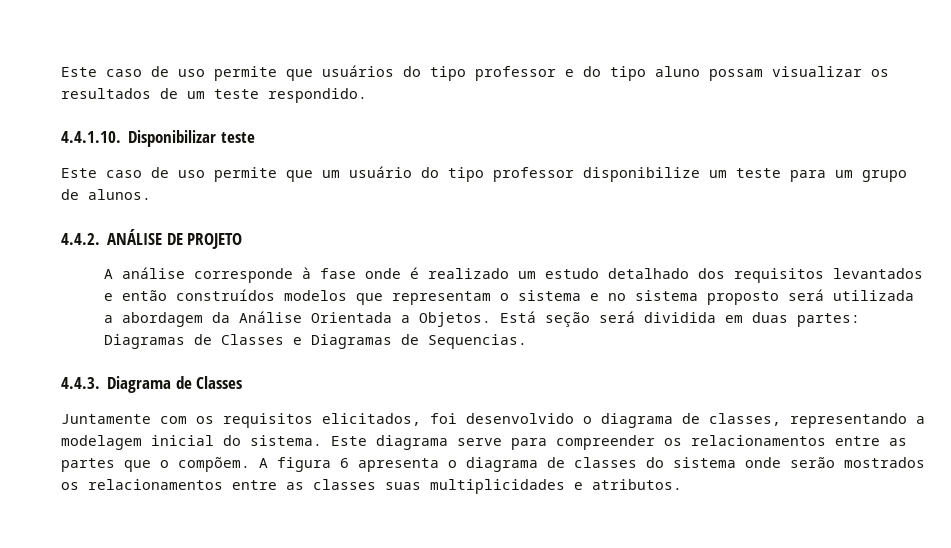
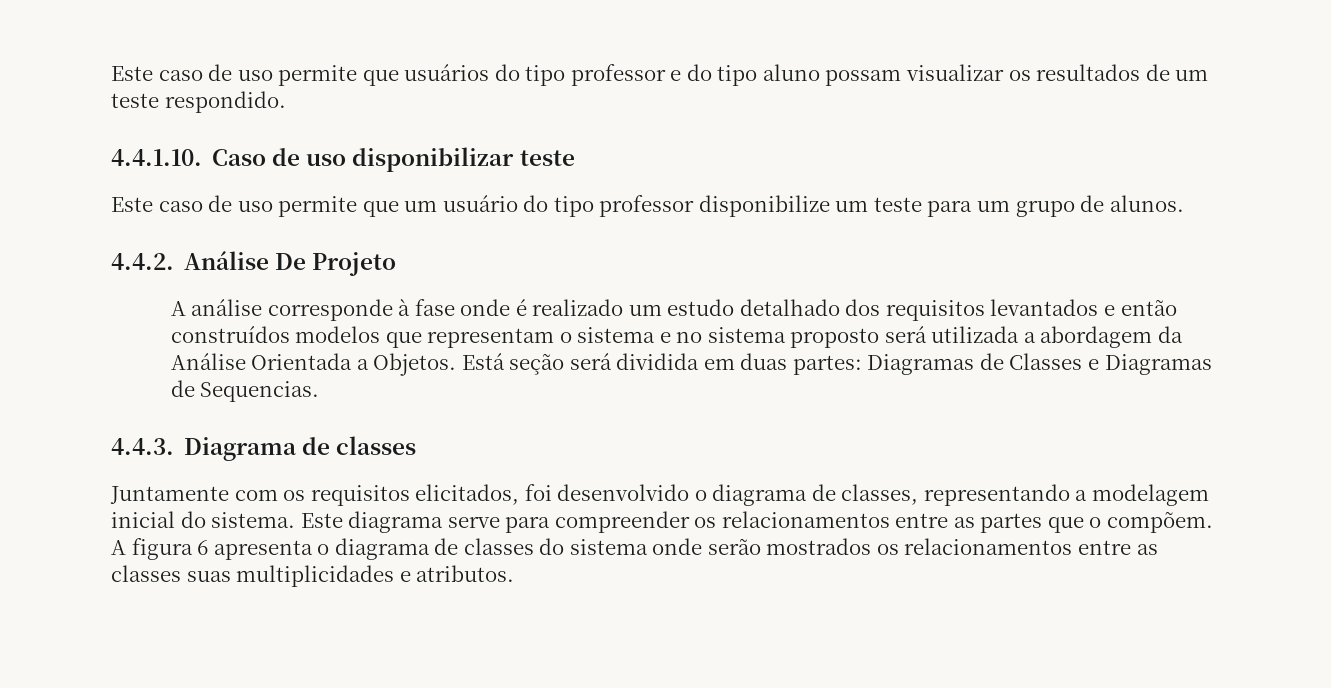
- 4.4.1.10. Disponibilizar teste
+ 4.4.1.10. Caso de uso disponibilizar teste
- 4.4.2. ANÁLISE DE PROJETO
+ 4.4.2. Análise De Projeto
- 4.4.3. Diagrama de Classes
+ 4.4.3. Diagrama de classes

